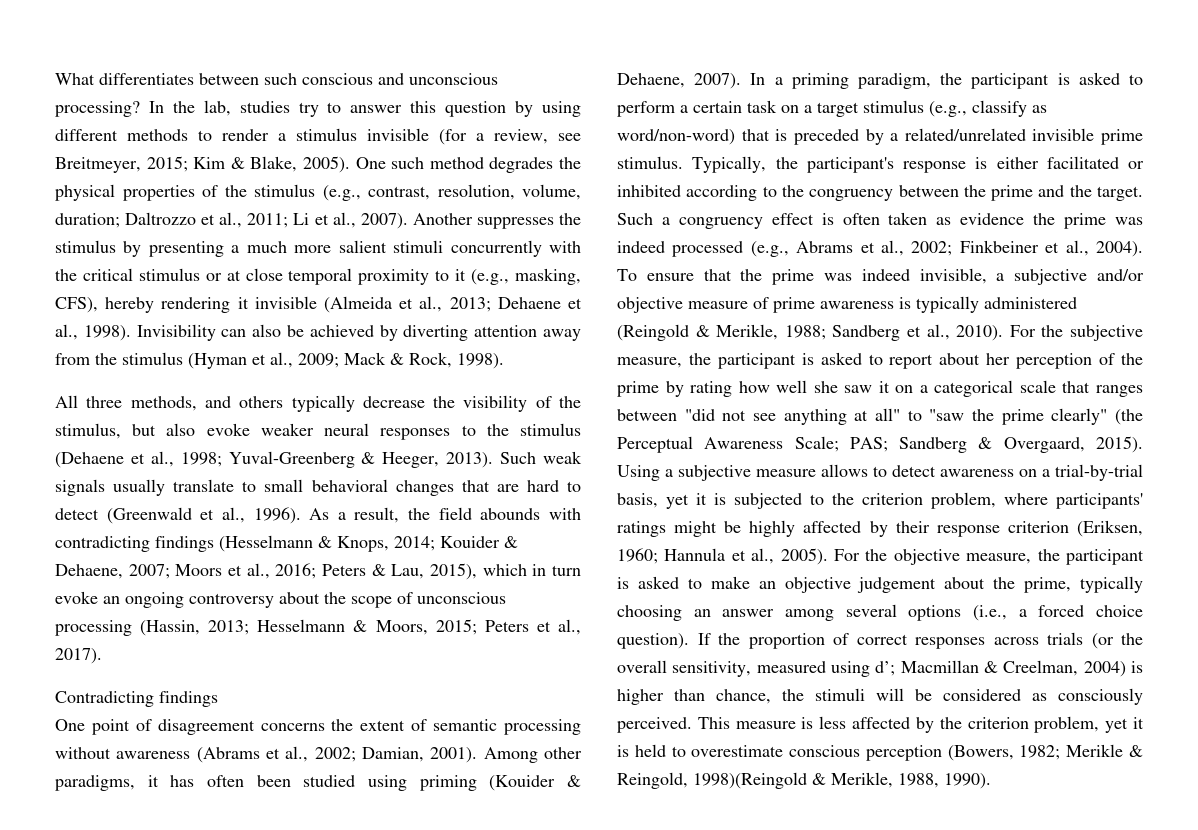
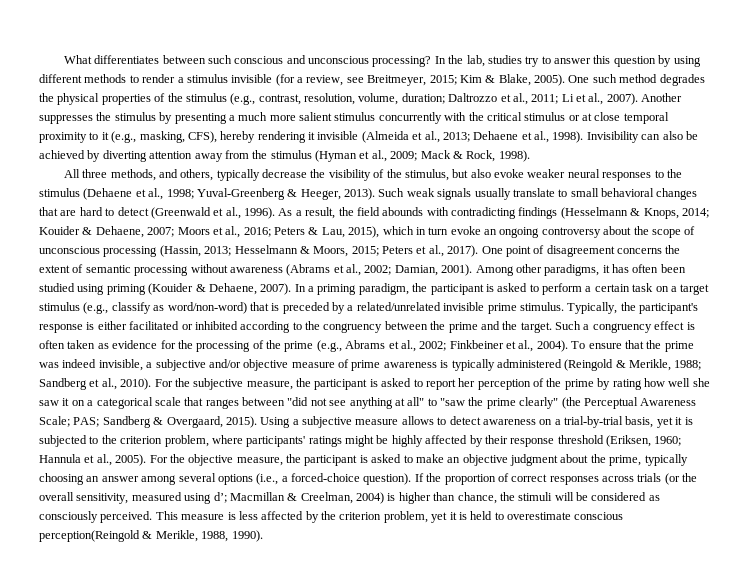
- Another suppresses the stimulus by presenting a much more salient stimuli concurrently with the critical stimulus or at close temporal proximity to it (e.g., masking, CFS), hereby rendering it invisible (Almeida et al., 2013; Dehaene et al., 1998).
+ Another suppresses the stimulus by presenting a much more salient stimulus concurrently with the critical stimulus or at close temporal proximity to it (e.g., masking, CFS), hereby rendering it invisible (Almeida et al., 2013; Dehaene et al., 1998).
- All three methods, and others typically decrease the visibility of the stimulus, but also evoke weaker neural responses to the stimulus (Dehaene et al., 1998; Yuval-Greenberg & Heeger, 2013).
+ All three methods, and others, typically decrease the visibility of the stimulus, but also evoke weaker neural responses to the stimulus (Dehaene et al., 1998; Yuval-Greenberg & Heeger, 2013).
- Peters et al., 2017).
- Contradicting findings
- One point of disagreement concerns the extent of semantic processing without awareness (Abrams et al., 2002;
+ Peters et al., 2017). One point of disagreement concerns the extent of semantic processing without awareness (Abrams et al., 2002;
- Such a congruency effect is often taken as evidence the prime was indeed processed (e.g., Abrams et al., 2002; Finkbeiner et al., 2004).
+ Such a congruency effect is often taken as evidence for the processing of the prime (e.g., Abrams et al., 2002; Finkbeiner et al., 2004).
- For the subjective measure, the participant is asked to report about her perception of the prime by rating how well she saw it on a categorical scale that ranges between "did not see anything at all" to "saw the prime clearly" (the Perceptual Awareness Scale; PAS; Sandberg & Overgaard, 2015).
+ For the subjective measure, the participant is asked to report her perception of the prime by rating how well she saw it on a categorical scale that ranges between "did not see anything at all" to "saw the prime clearly" (the Perceptual Awareness Scale; PAS; Sandberg & Overgaard, 2015).
- Using a subjective measure allows to detect awareness on a trial-by-trial basis, yet it is subjected to the criterion problem, where participants' ratings might be highly affected by their response criterion (Eriksen, 1960; Hannula et al., 2005).
+ Using a subjective measure allows to detect awareness on a trial-by-trial basis, yet it is subjected to the criterion problem, where participants' ratings might be highly affected by their response threshold (Eriksen, 1960; Hannula et al., 2005).
- For the objective measure, the participant is asked to make an objective judgement about the prime, typically choosing an answer among several options (i.e., a forced choice question).
+ For the objective measure, the participant is asked to make an objective judgment about the prime, typically choosing an answer among several options (i.e., a forced-choice question).
- This measure is less affected by the criterion problem, yet it is held to overestimate conscious perception (Bowers, 1982; Merikle & Reingold, 1998)(Reingold & Merikle, 1988, 1990).
+ This measure is less affected by the criterion problem, yet it is held to overestimate conscious perception(Reingold & Merikle, 1988, 1990).

